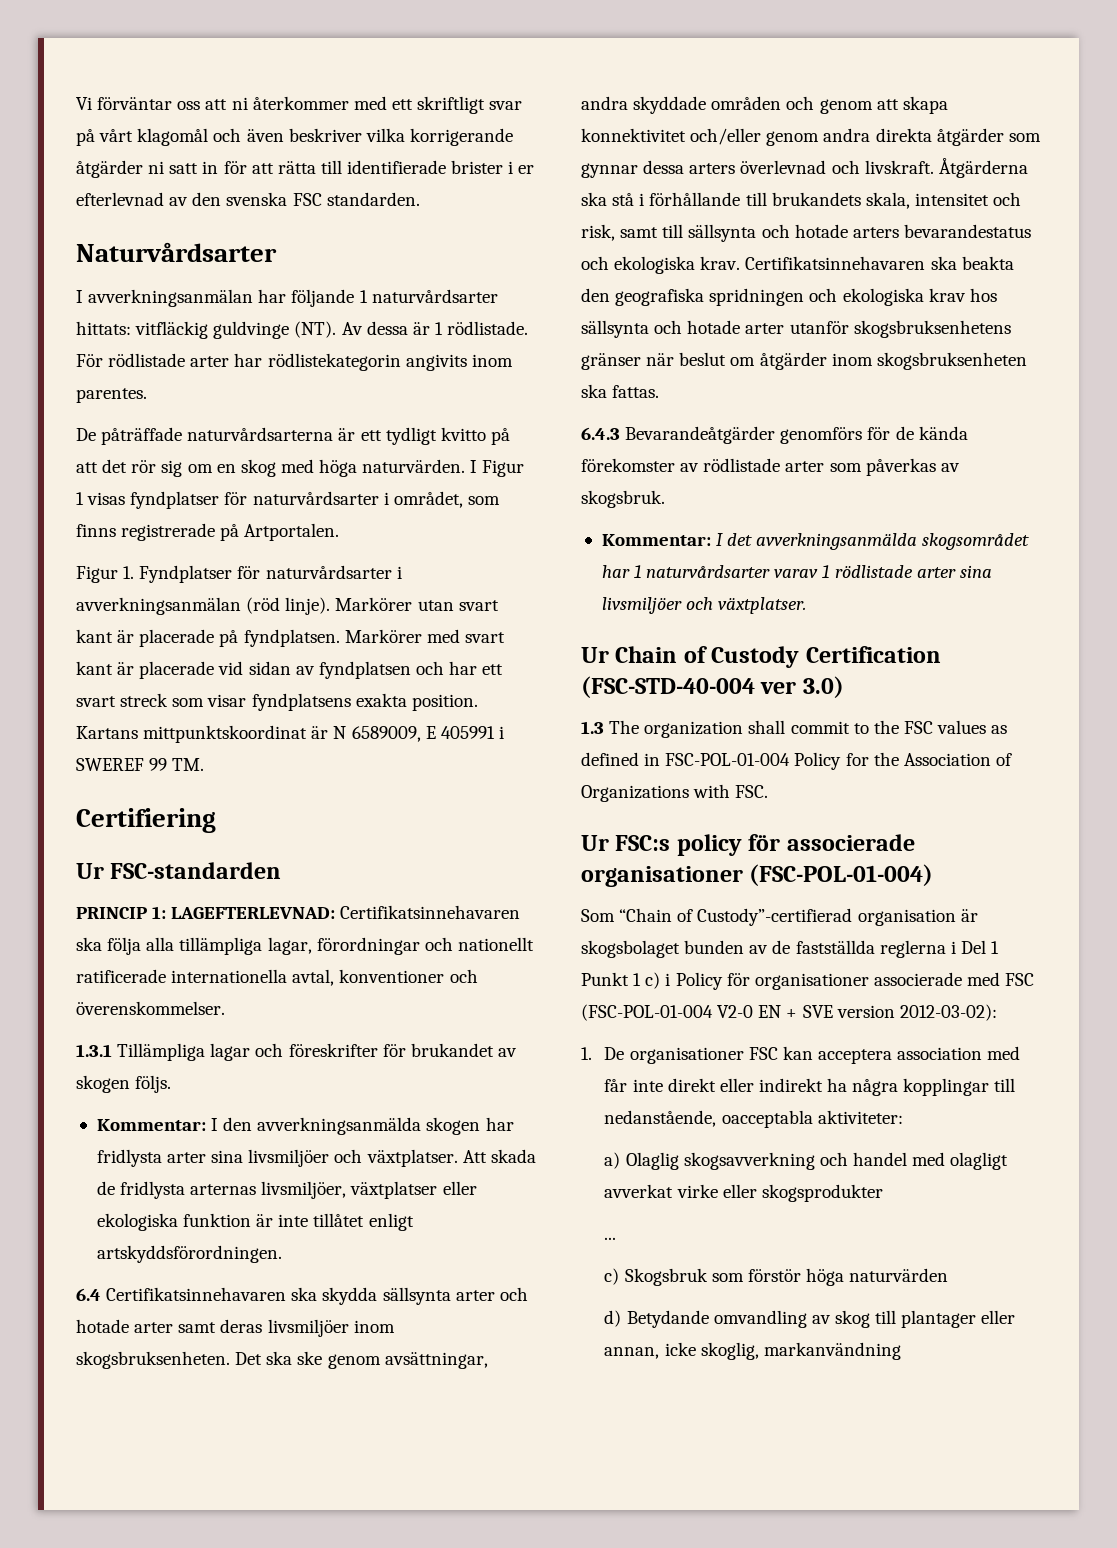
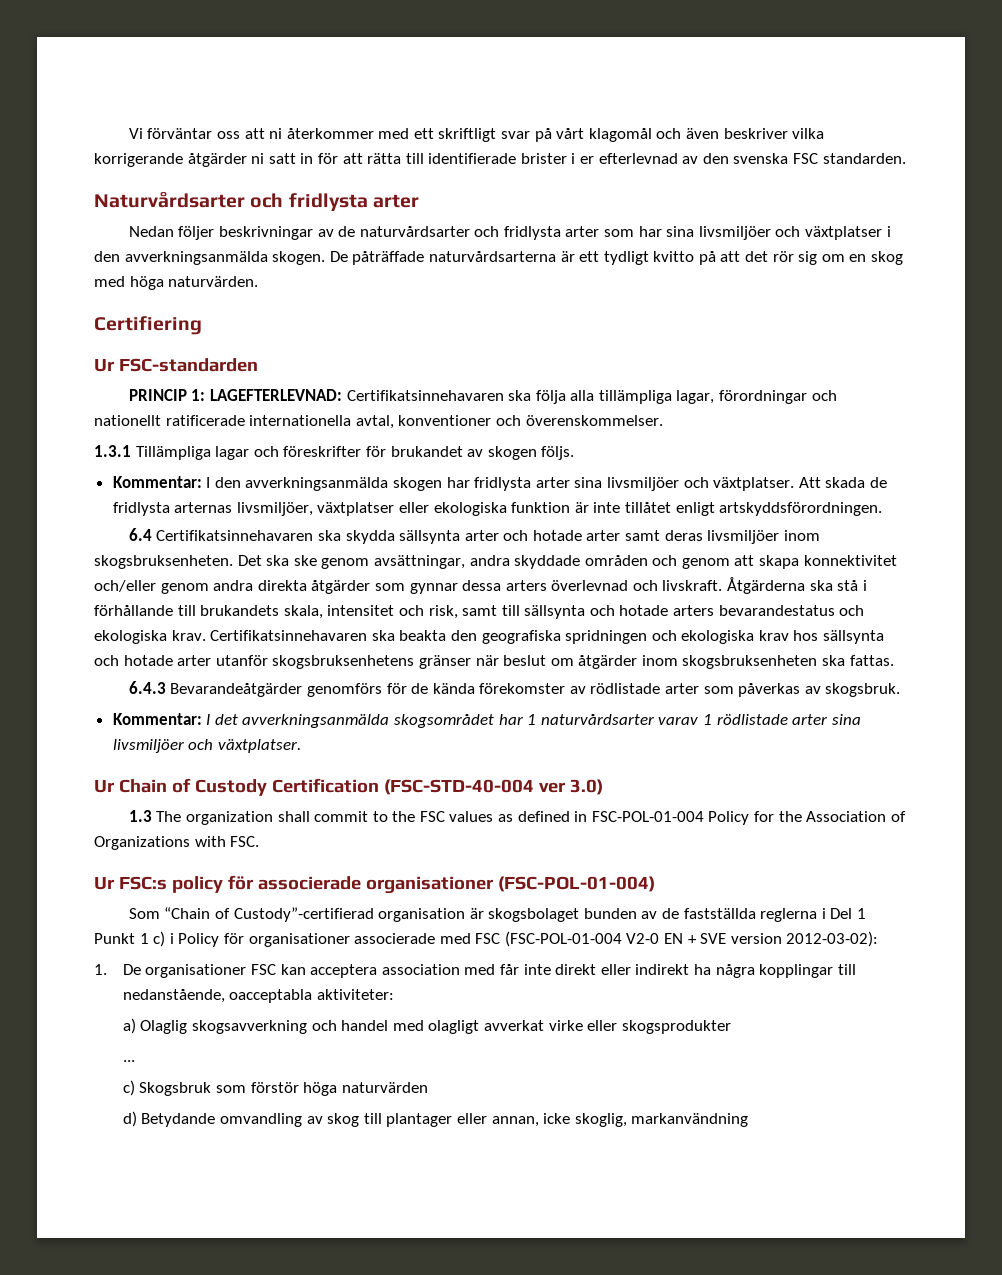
- Naturvårdsarter
- I avverkningsanmälan har följande 1 naturvårdsarter hittats: vitfläckig guldvinge (NT). Av dessa är 1 rödlistade. För rödlistade arter har rödlistekategorin angivits inom parentes.
- De påträffade naturvårdsarterna är ett tydligt kvitto på att det rör sig om en skog med höga naturvärden. I Figur 1 visas fyndplatser för naturvårdsarter i området, som finns registrerade på Artportalen.
- Figur 1. Fyndplatser för naturvårdsarter i avverkningsanmälan (röd linje). Markörer utan svart kant är placerade på fyndplatsen. Markörer med svart kant är placerade vid sidan av fyndplatsen och har ett svart streck som visar fyndplatsens exakta position. Kartans mittpunktskoordinat är N 6589009, E 405991 i SWEREF 99 TM.
+ Naturvårdsarter och fridlysta arter
+ Nedan följer beskrivningar av de naturvårdsarter och fridlysta arter som har sina livsmiljöer och växtplatser i den avverkningsanmälda skogen. De påträffade naturvårdsarterna är ett tydligt kvitto på att det rör sig om en skog med höga naturvärden.

